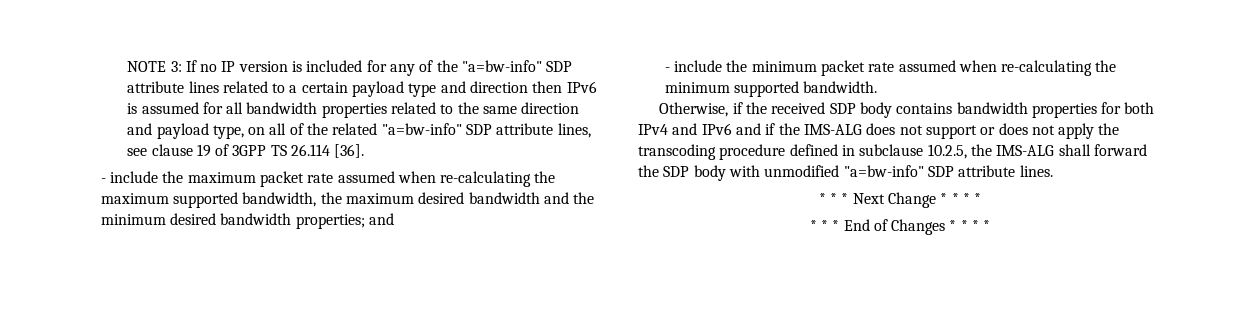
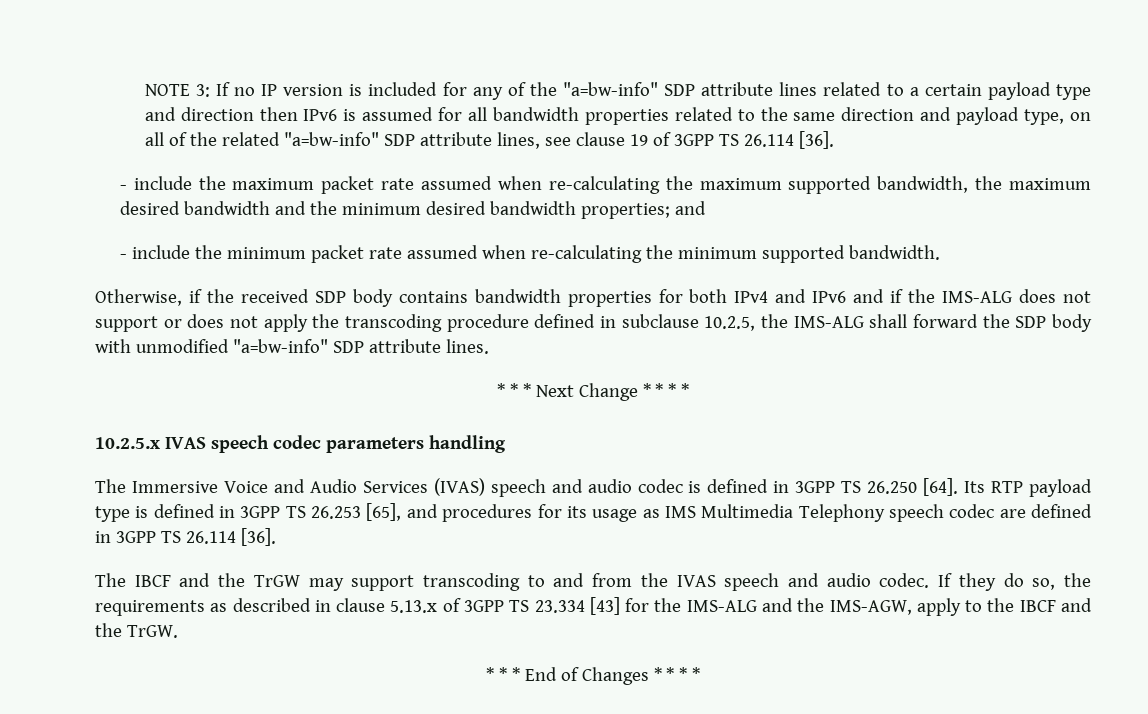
+ 10.2.5.x IVAS speech codec parameters handling
+ The Immersive Voice and Audio Services (IVAS) speech and audio codec is defined in 3GPP TS 26.250 [64]. Its RTP payload type is defined in 3GPP TS 26.253 [65], and procedures for its usage as IMS Multimedia Telephony speech codec are defined in 3GPP TS 26.114 [36].
+ The IBCF and the TrGW may support transcoding to and from the IVAS speech and audio codec. If they do so, the requirements as described in clause 5.13.x of 3GPP TS 23.334 [43] for the IMS-ALG and the IMS-AGW, apply to the IBCF and the TrGW.

